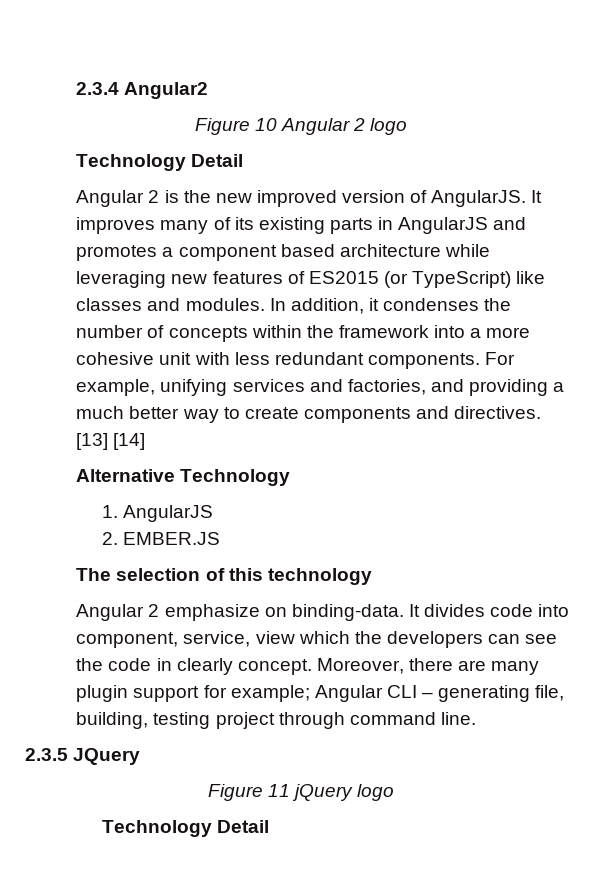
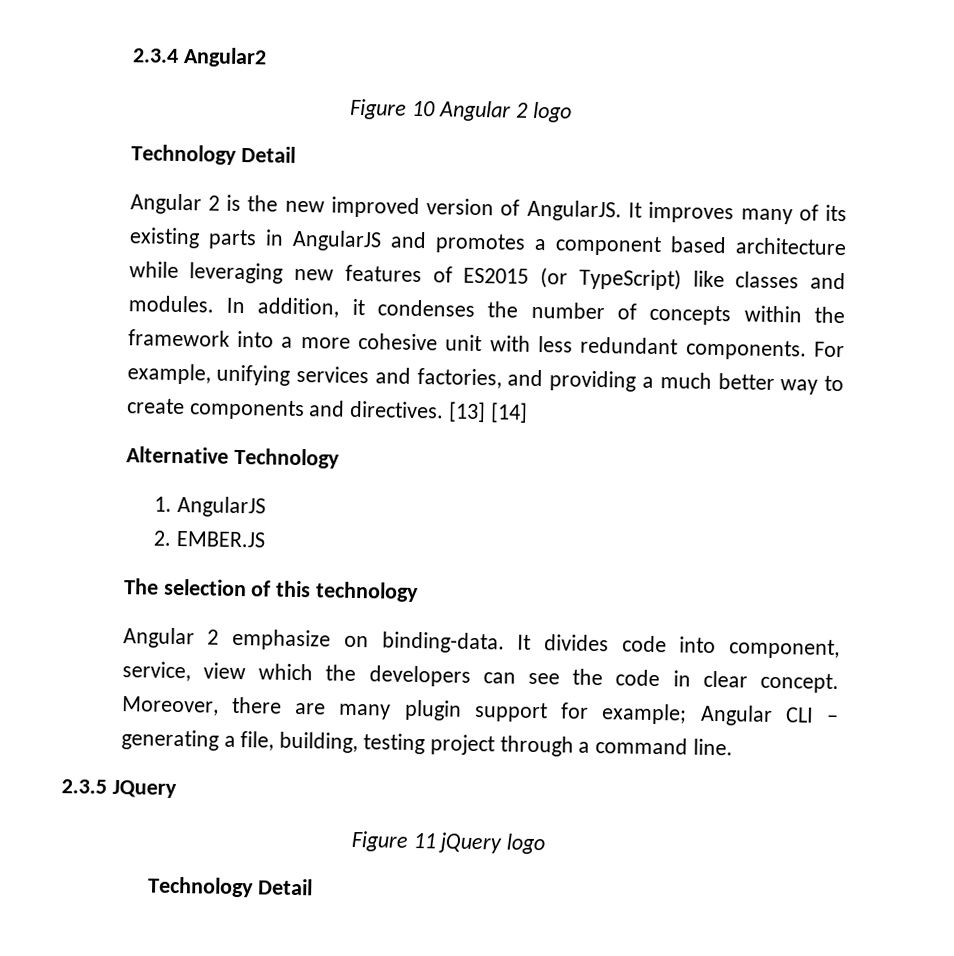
- It divides code into component, service, view which the developers can see the code in clearly concept.
+ It divides code into component, service, view which the developers can see the code in clear concept.
- Moreover, there are many plugin support for example; Angular CLI – generating file, building, testing project through command line.
+ Moreover, there are many plugin support for example; Angular CLI – generating a file, building, testing project through a command line.

